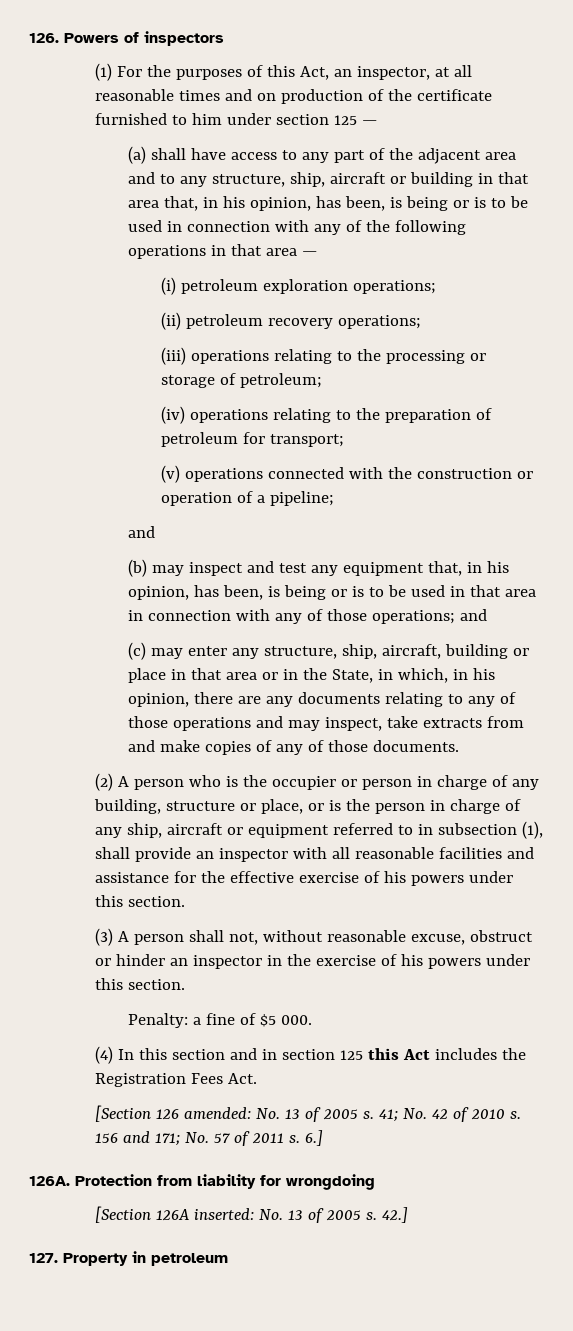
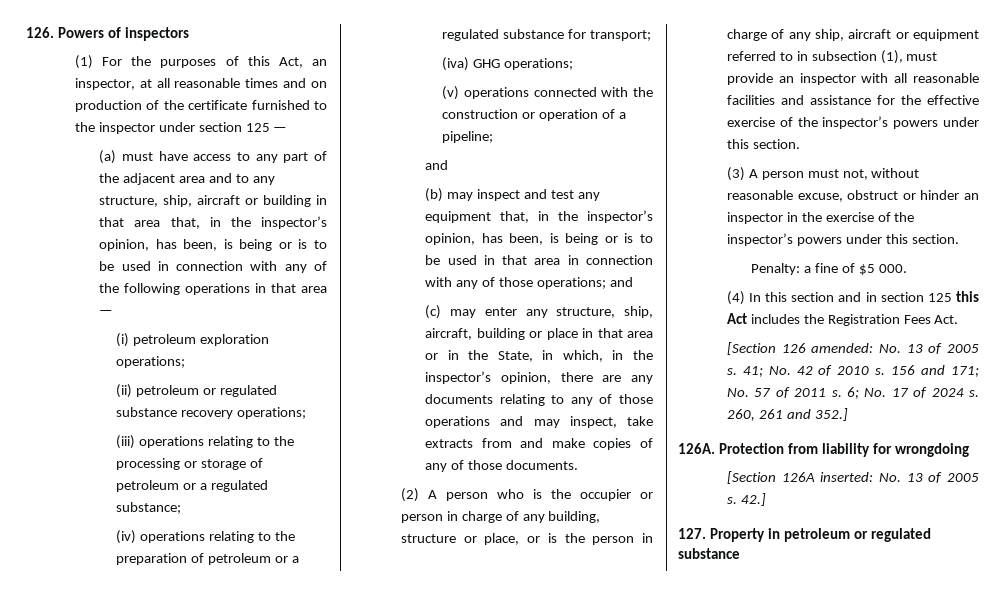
- (1) For the purposes of this Act, an inspector, at all reasonable times and on production of the certificate furnished to him under section 125 —
+ (1) For the purposes of this Act, an inspector, at all reasonable times and on production of the certificate furnished to the inspector under section 125 —
- (a) shall have access to any part of the adjacent area and to any structure, ship, aircraft or building in that area that, in his opinion, has been, is being or is to be used in connection with any of the following operations in that area —
+ (a) must have access to any part of the adjacent area and to any structure, ship, aircraft or building in that area that, in the inspector’s opinion, has been, is being or is to be used in connection with any of the following operations in that area —
- (ii) petroleum recovery operations;
+ (ii) petroleum or regulated substance recovery operations;
- (iii) operations relating to the processing or storage of petroleum;
+ (iii) operations relating to the processing or storage of petroleum or a regulated substance;
- (iv) operations relating to the preparation of petroleum for transport;
+ (iv) operations relating to the preparation of petroleum or a regulated substance for transport;
+ (iva) GHG operations;
- (b) may inspect and test any equipment that, in his opinion, has been, is being or is to be used in that area in connection with any of those operations; and
+ (b) may inspect and test any equipment that, in the inspector’s opinion, has been, is being or is to be used in that area in connection with any of those operations; and
- (c) may enter any structure, ship, aircraft, building or place in that area or in the State, in which, in his opinion, there are any documents relating to any of those operations and may inspect, take extracts from and make copies of any of those documents.
+ (c) may enter any structure, ship, aircraft, building or place in that area or in the State, in which, in the inspector’s opinion, there are any documents relating to any of those operations and may inspect, take extracts from and make copies of any of those documents.
- (2) A person who is the occupier or person in charge of any building, structure or place, or is the person in charge of any ship, aircraft or equipment referred to in subsection (1), shall provide an inspector with all reasonable facilities and assistance for the effective exercise of his powers under this section.
+ (2) A person who is the occupier or person in charge of any building, structure or place, or is the person in charge of any ship, aircraft or equipment referred to in subsection (1), must provide an inspector with all reasonable facilities and assistance for the effective exercise of the inspector’s powers under this section.
- (3) A person shall not, without reasonable excuse, obstruct or hinder an inspector in the exercise of his powers under this section.
+ (3) A person must not, without reasonable excuse, obstruct or hinder an inspector in the exercise of the inspector’s powers under this section.
- 6.]
+ 6; No. 17 of 2024 s. 260, 261 and 352.]
- 127. Property in petroleum
+ 127. Property in petroleum or regulated substance

